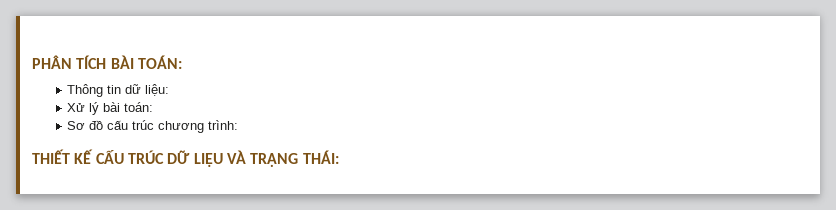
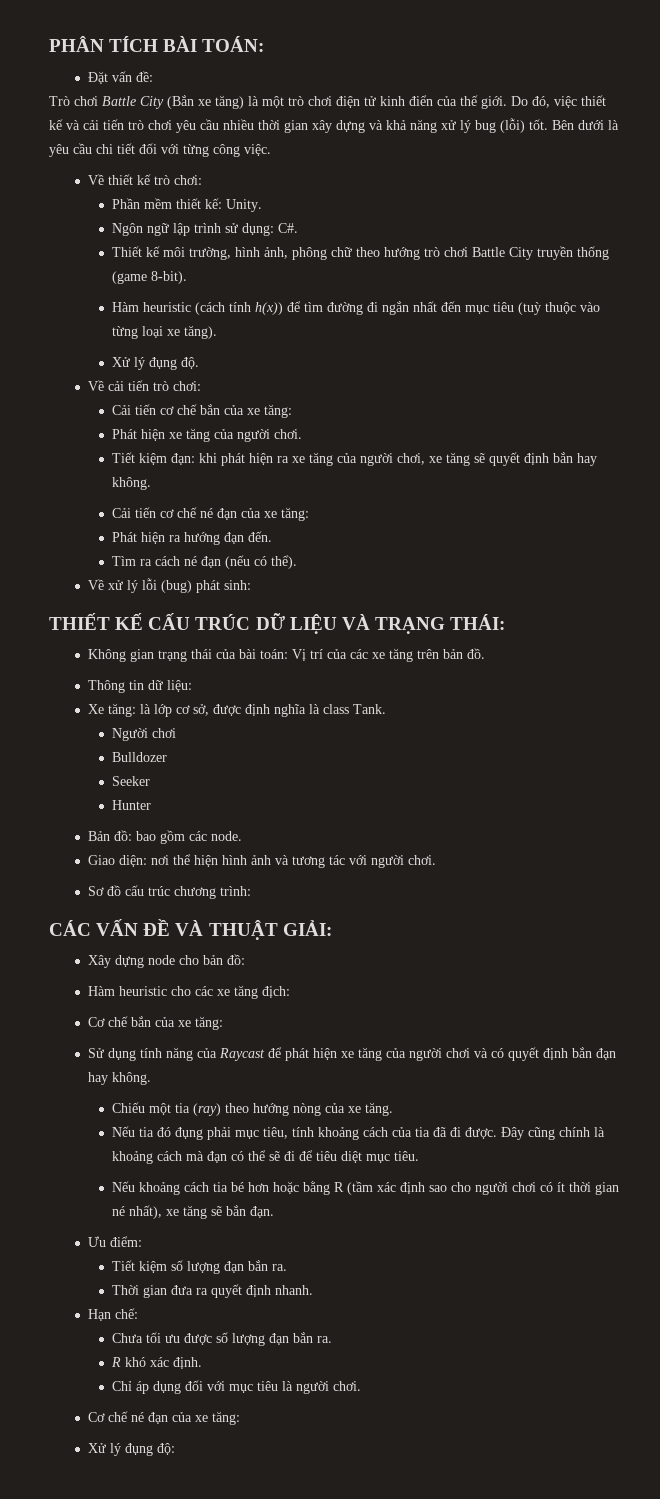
- Thông tin dữ liệu:
- Xử lý bài toán:
- Sơ đồ cấu trúc chương trình:
+ Đặt vấn đề:
+ Trò chơi Battle City (Bắn xe tăng) là một trò chơi điện tử kinh điển của thế giới. Do đó, việc thiết kế và cải tiến trò chơi yêu cầu nhiều thời gian xây dựng và khả năng xử lý bug (lỗi) tốt. Bên dưới là yêu cầu chi tiết đối với từng công việc.
+ Về thiết kế trò chơi:
+ Phần mềm thiết kế: Unity.
+ Ngôn ngữ lập trình sử dụng: C#.
+ Thiết kế môi trường, hình ảnh, phông chữ theo hướng trò chơi Battle City truyền thống (game 8-bit).
+ Hàm heuristic (cách tính h(x)) để tìm đường đi ngắn nhất đến mục tiêu (tuỳ thuộc vào từng loại xe tăng).
+ Xử lý đụng độ.
+ Về cải tiến trò chơi:
+ Cải tiến cơ chế bắn của xe tăng:
+ Phát hiện xe tăng của người chơi.
+ Tiết kiệm đạn: khi phát hiện ra xe tăng của người chơi, xe tăng sẽ quyết định bắn hay không.
+ Cải tiến cơ chế né đạn của xe tăng:
+ Phát hiện ra hướng đạn đến.
+ Tìm ra cách né đạn (nếu có thể).
+ Về xử lý lỗi (bug) phát sinh:
+ Không gian trạng thái của bài toán: Vị trí của các xe tăng trên bản đồ.
+ Thông tin dữ liệu:
+ Xe tăng: là lớp cơ sở, được định nghĩa là class Tank.
+ Người chơi
+ Bulldozer
+ Seeker
+ Hunter
+ Bản đồ: bao gồm các node.
+ Giao diện: nơi thể hiện hình ảnh và tương tác với người chơi.
+ Sơ đồ cấu trúc chương trình:
+ CÁC VẤN ĐỀ VÀ THUẬT GIẢI:
+ Xây dựng node cho bản đồ:
+ Hàm heuristic cho các xe tăng địch:
+ Cơ chế bắn của xe tăng:
+ Sử dụng tính năng của Raycast để phát hiện xe tăng của người chơi và có quyết định bắn đạn hay không.
+ Chiếu một tia (ray) theo hướng nòng của xe tăng.
+ Nếu tia đó đụng phải mục tiêu, tính khoảng cách của tia đã đi được. Đây cũng chính là khoảng cách mà đạn có thể sẽ đi để tiêu diệt mục tiêu.
+ Nếu khoảng cách tia bé hơn hoặc bằng R (tầm xác định sao cho người chơi có ít thời gian né nhất), xe tăng sẽ bắn đạn.
+ Ưu điểm:
+ Tiết kiệm số lượng đạn bắn ra.
+ Thời gian đưa ra quyết định nhanh.
+ Hạn chế:
+ Chưa tối ưu được số lượng đạn bắn ra.
+ R khó xác định.
+ Chỉ áp dụng đối với mục tiêu là người chơi.
+ Cơ chế né đạn của xe tăng:
+ Xử lý đụng độ:

